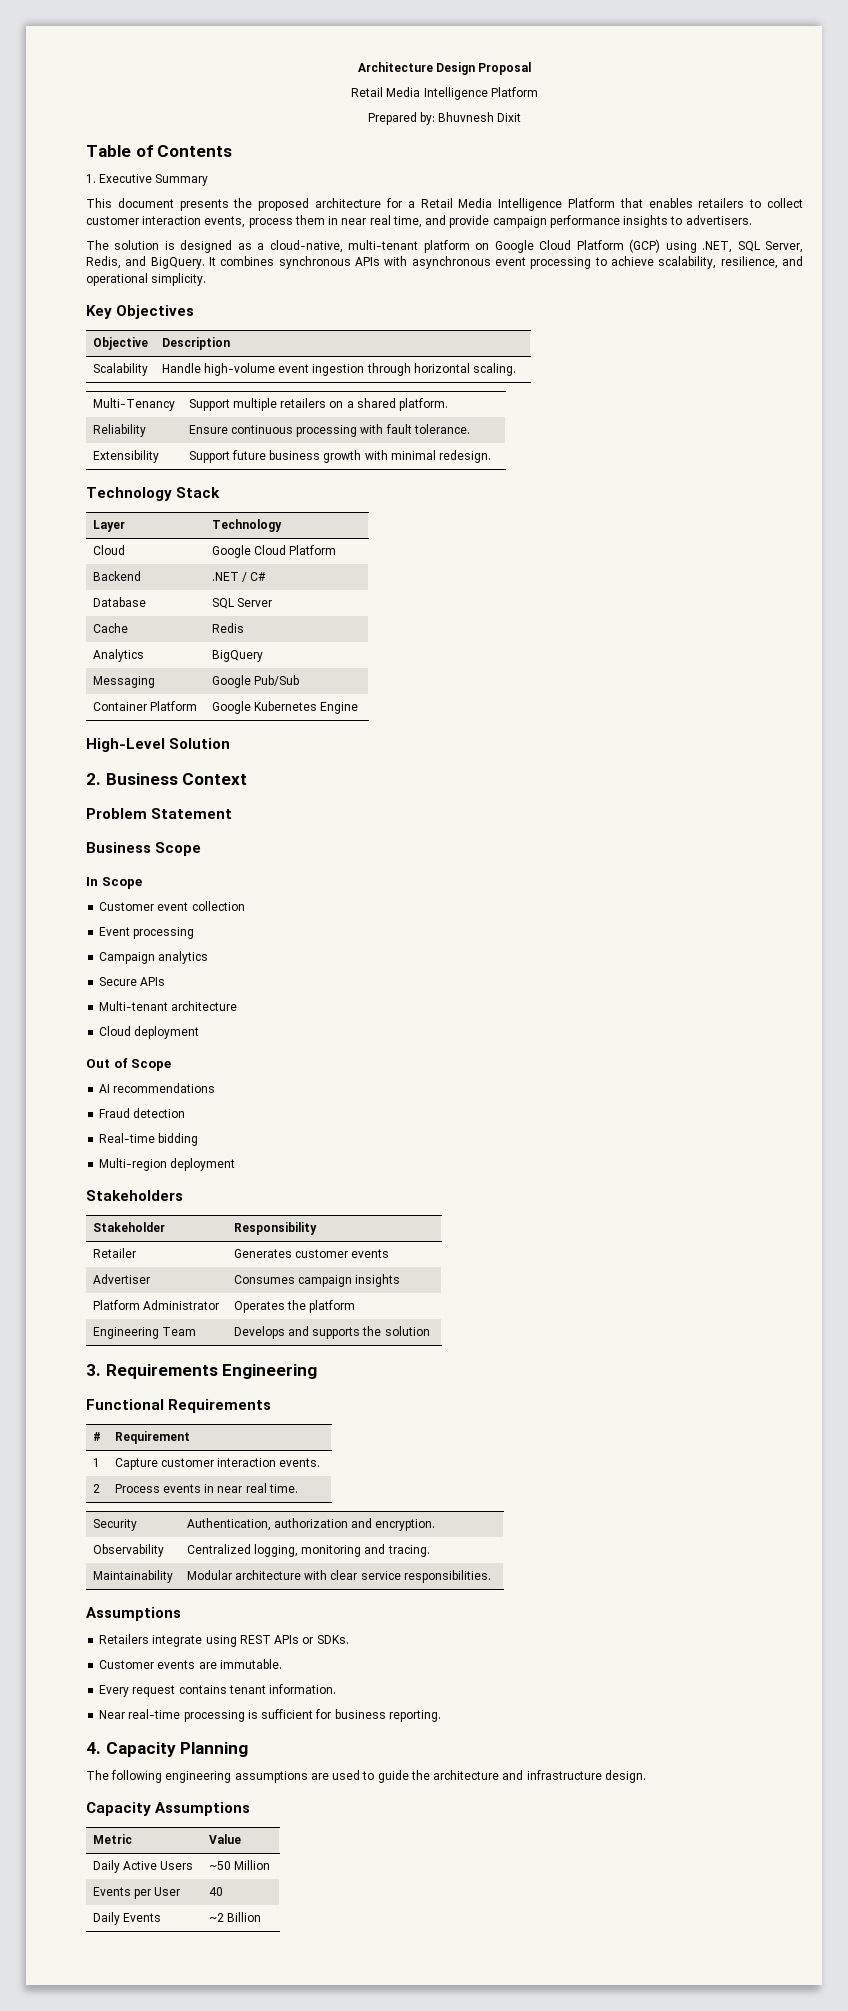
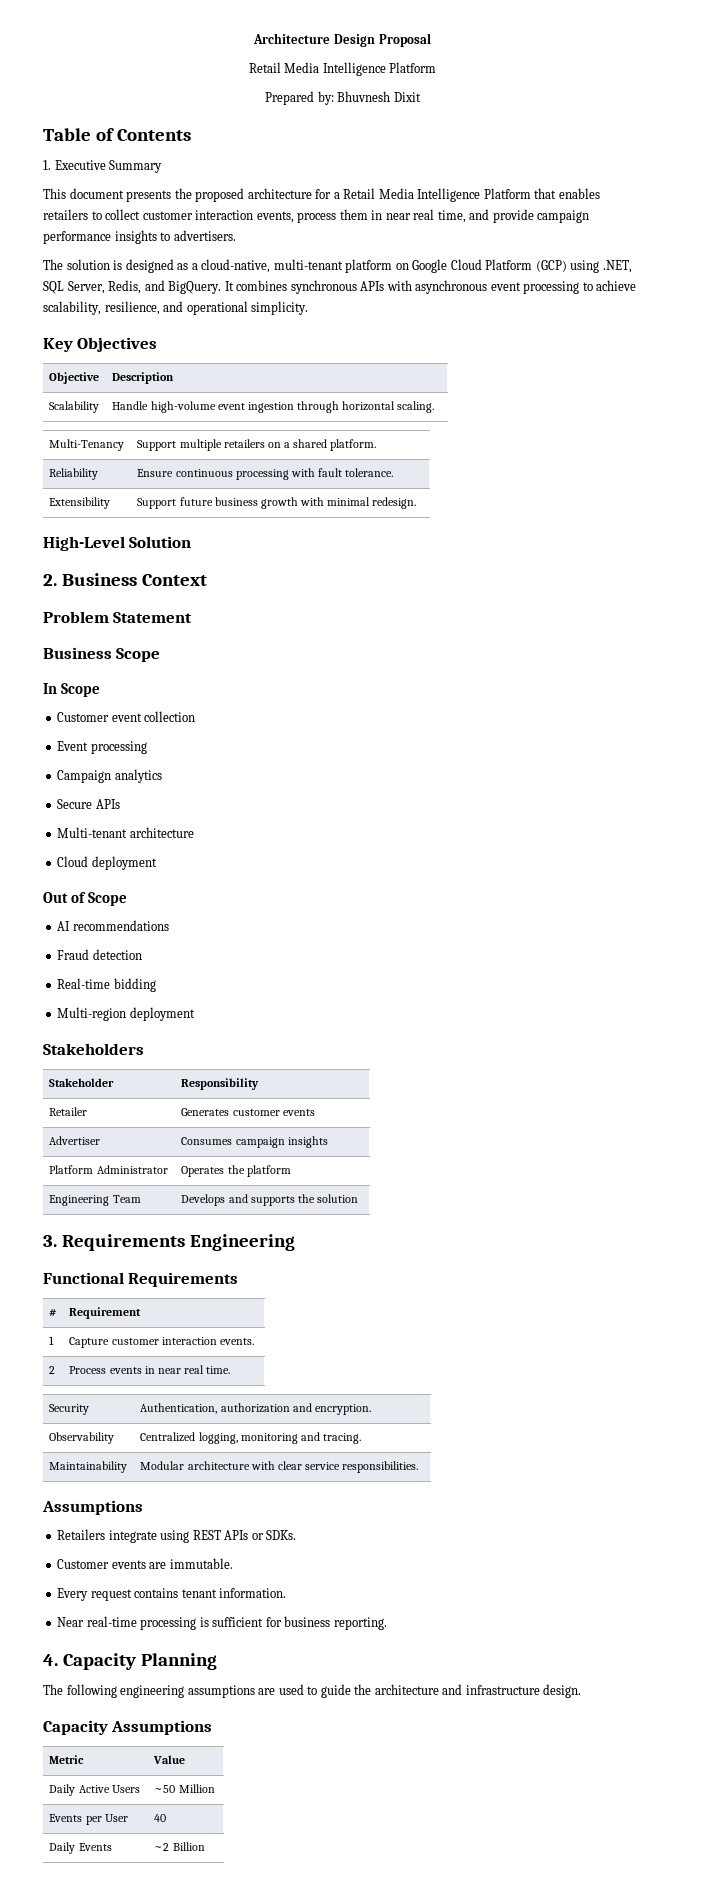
- Technology Stack
- Layer | Technology
- Cloud | Google Cloud Platform
- Backend | .NET / C#
- Database | SQL Server
- Cache | Redis
- Analytics | BigQuery
- Messaging | Google Pub/Sub
- Container Platform | Google Kubernetes Engine

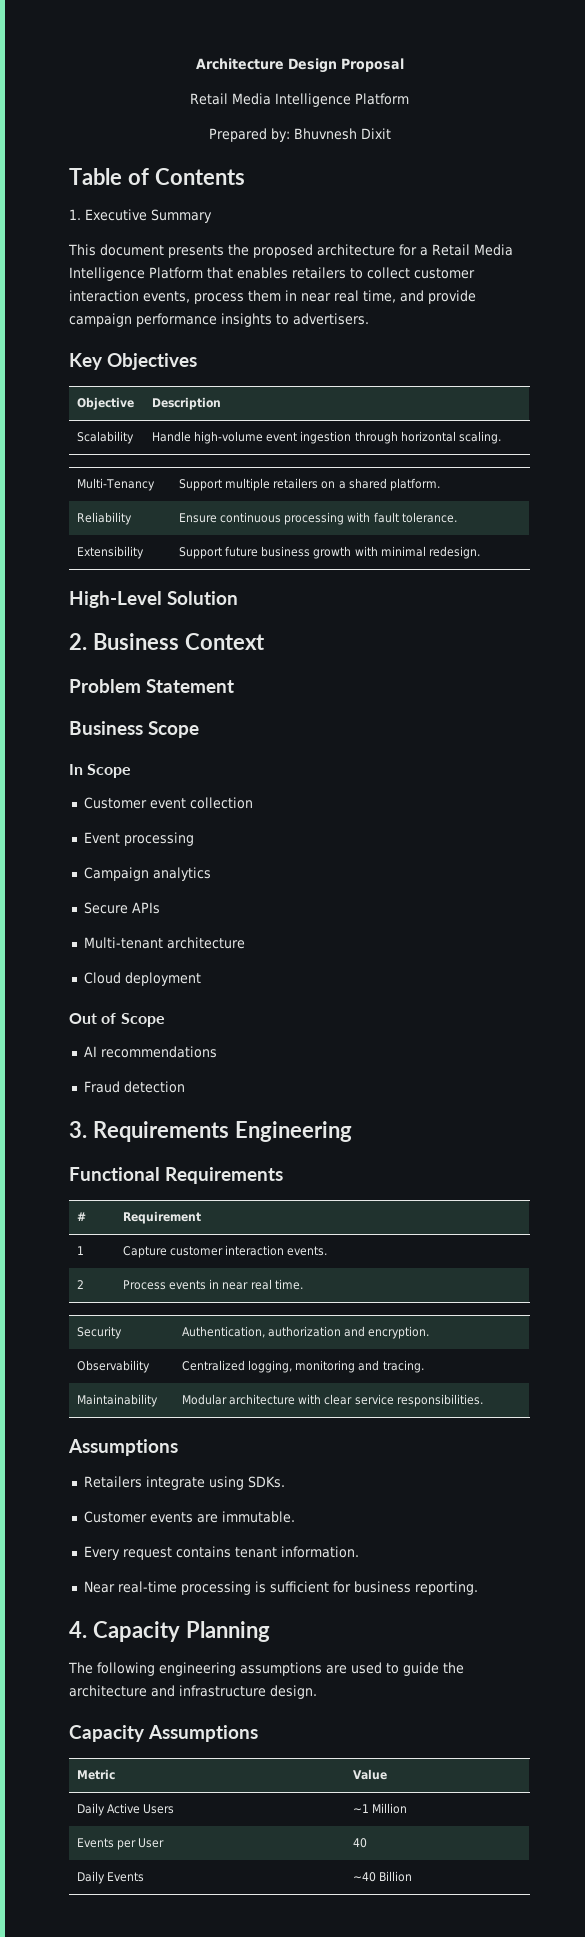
- The solution is designed as a cloud-native, multi-tenant platform on Google Cloud Platform (GCP) using .NET, SQL Server, Redis, and BigQuery. It combines synchronous APIs with asynchronous event processing to achieve scalability, resilience, and operational simplicity.
- Real-time bidding
- Multi-region deployment
- Stakeholders
- Stakeholder | Responsibility
- Retailer | Generates customer events
- Advertiser | Consumes campaign insights
- Platform Administrator | Operates the platform
- Engineering Team | Develops and supports the solution
- Retailers integrate using REST APIs or SDKs.
+ Retailers integrate using SDKs.
- Daily Active Users | ~50 Million
+ Daily Active Users | ~1 Million
- Daily Events | ~2 Billion
+ Daily Events | ~40 Billion

